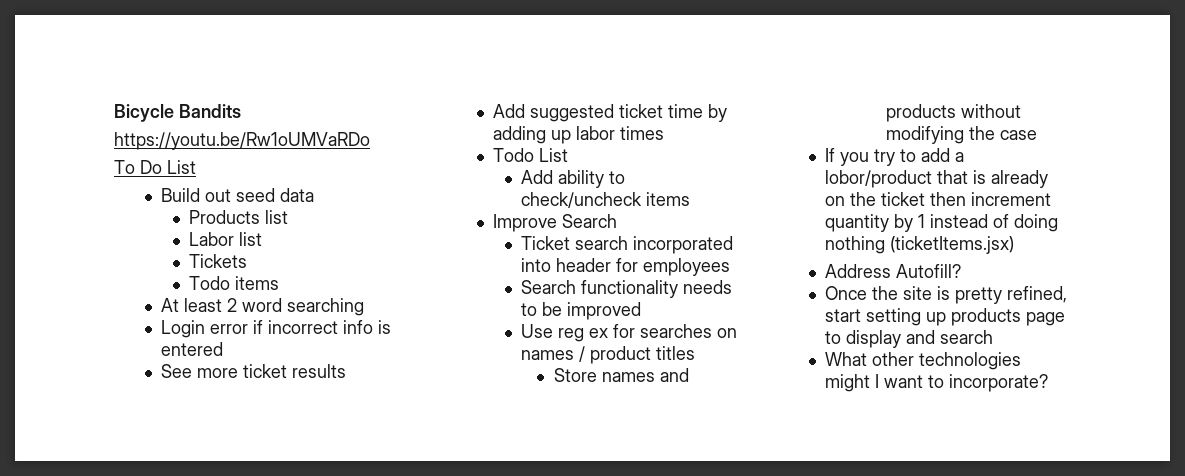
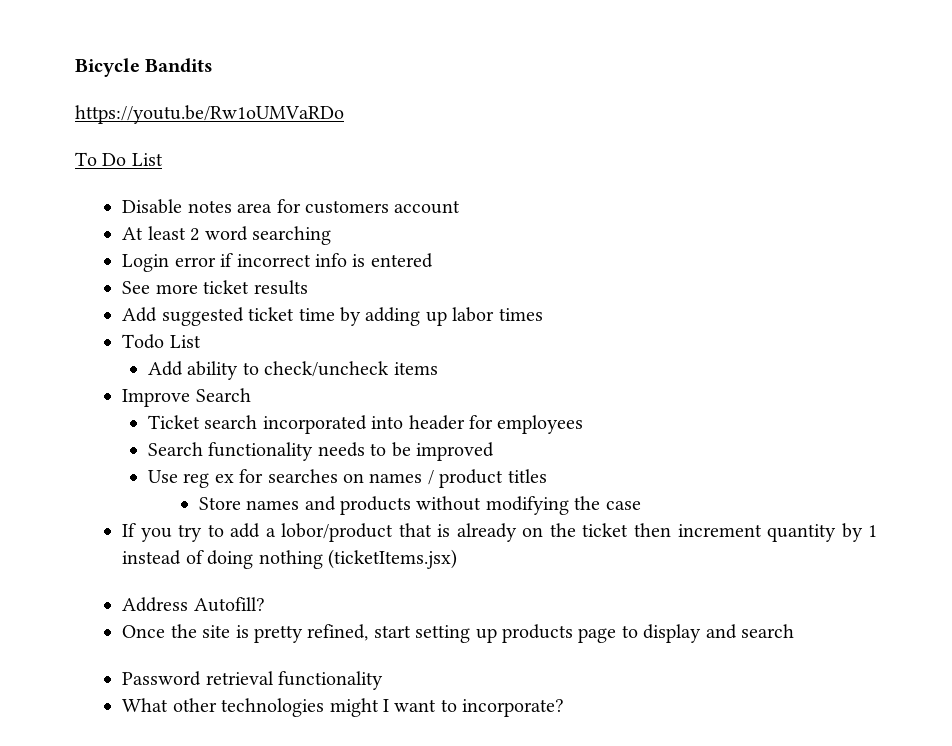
- Build out seed data
- Products list
- Labor list
- Tickets
- Todo items
+ Disable notes area for customers account
+ Password retrieval functionality

